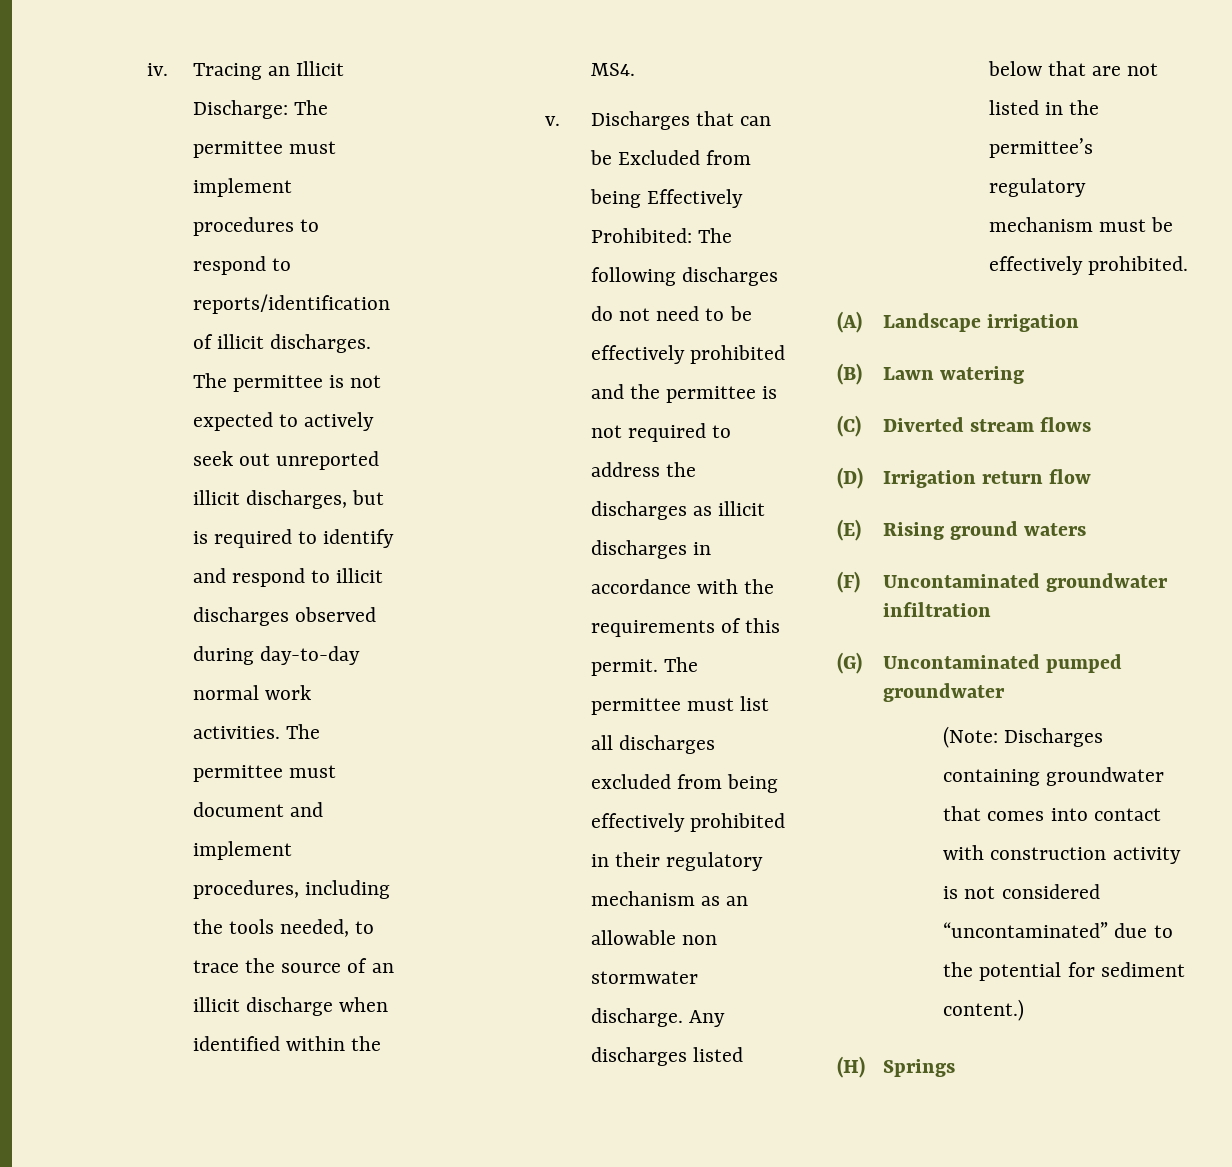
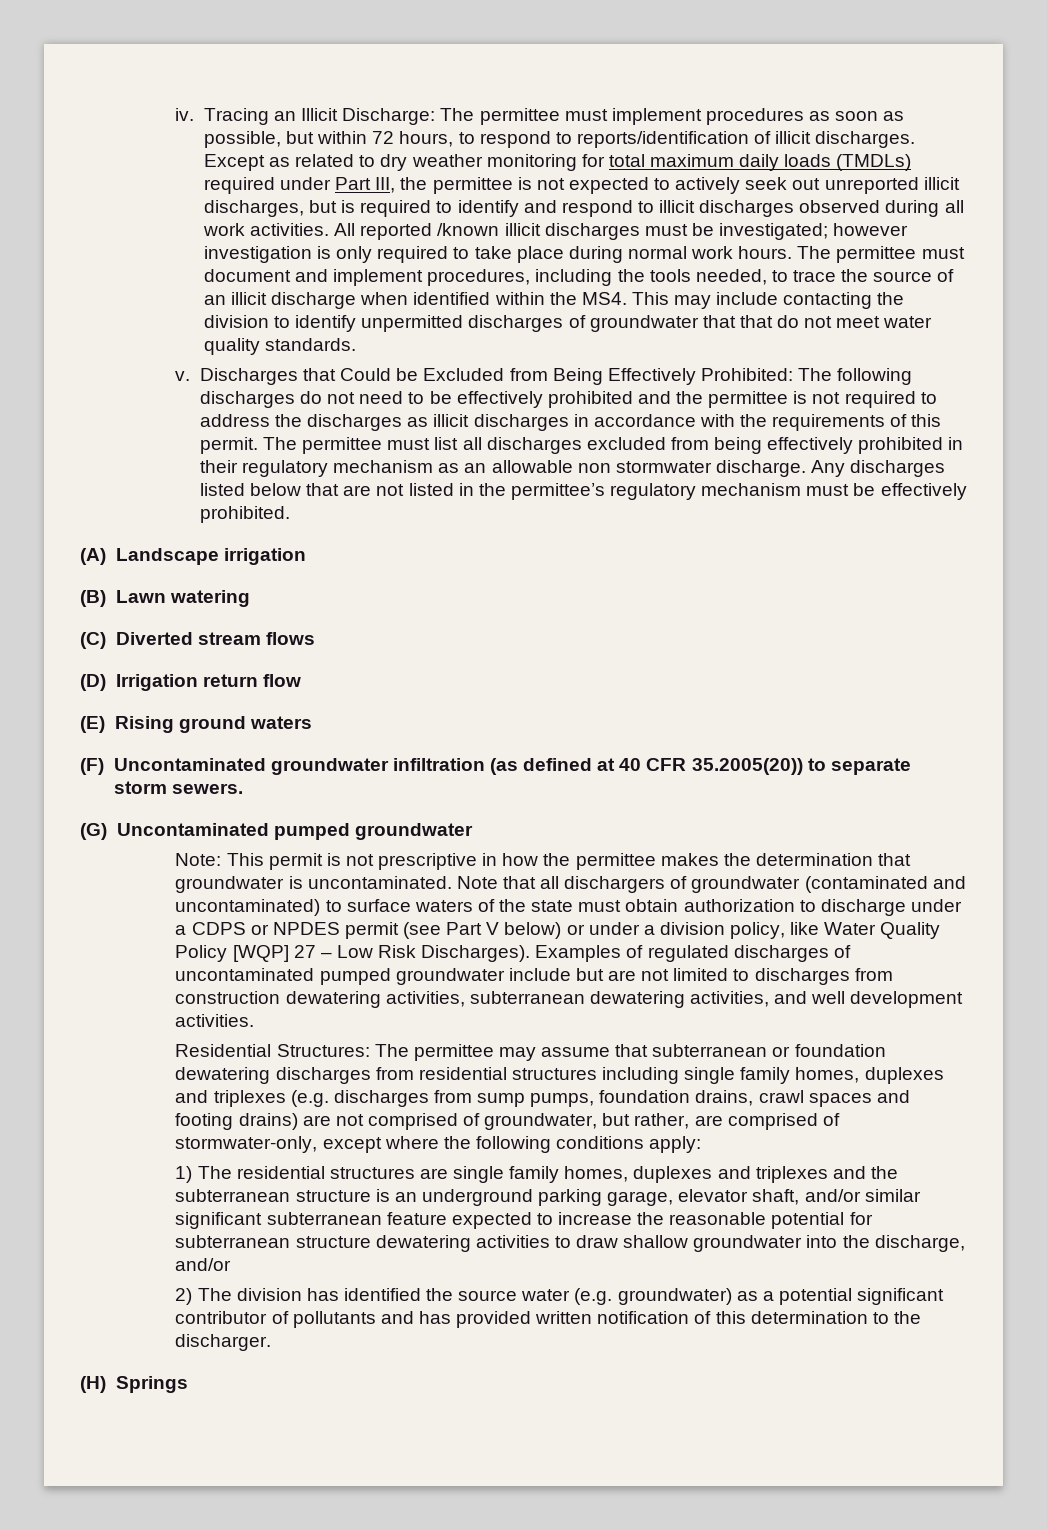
- Tracing an Illicit Discharge: The permittee must implement procedures to respond to reports/identification of illicit discharges.
+ Tracing an Illicit Discharge: The permittee must implement procedures as soon as possible, but within 72 hours, to respond to reports/identification of illicit discharges.
- The permittee is not expected to actively seek out unreported illicit discharges, but is required to identify and respond to illicit discharges observed during day-to-day normal work activities.
+ Except as related to dry weather monitoring for total maximum daily loads (TMDLs) required under Part III, the permittee is not expected to actively seek out unreported illicit discharges, but is required to identify and respond to illicit discharges observed during all work activities. All reported /known illicit discharges must be investigated; however investigation is only required to take place during normal work hours.
- The permittee must document and implement procedures, including the tools needed, to trace the source of an illicit discharge when identified within the MS4.
+ The permittee must document and implement procedures, including the tools needed, to trace the source of an illicit discharge when identified within the MS4. This may include contacting the division to identify unpermitted discharges of groundwater that that do not meet water quality standards.
- Discharges that can be Excluded from being Effectively Prohibited: The following discharges do not need to be effectively prohibited and the permittee is not required to address the discharges as illicit discharges in accordance with the requirements of this permit.
+ Discharges that Could be Excluded from Being Effectively Prohibited: The following discharges do not need to be effectively prohibited and the permittee is not required to address the discharges as illicit discharges in accordance with the requirements of this permit.
- (F) Uncontaminated groundwater infiltration
+ (F) Uncontaminated groundwater infiltration (as defined at 40 CFR 35.2005(20)) to separate storm sewers.
  (G) Uncontaminated pumped groundwater
- (Note: Discharges containing groundwater that comes into contact with construction activity is not considered “uncontaminated” due to the potential for sediment content.)
+ Note: This permit is not prescriptive in how the permittee makes the determination that groundwater is uncontaminated. Note that all dischargers of groundwater (contaminated and uncontaminated) to surface waters of the state must obtain authorization to discharge under a CDPS or NPDES permit (see Part V below) or under a division policy, like Water Quality Policy [WQP] 27 – Low Risk Discharges). Examples of regulated discharges of uncontaminated pumped groundwater include but are not limited to discharges from construction dewatering activities, subterranean dewatering activities, and well development activities.
+ Residential Structures: The permittee may assume that subterranean or foundation dewatering discharges from residential structures including single family homes, duplexes and triplexes (e.g. discharges from sump pumps, foundation drains, crawl spaces and footing drains) are not comprised of groundwater, but rather, are comprised of stormwater-only, except where the following conditions apply:
+ 1) The residential structures are single family homes, duplexes and triplexes and the subterranean structure is an underground parking garage, elevator shaft, and/or similar significant subterranean feature expected to increase the reasonable potential for subterranean structure dewatering activities to draw shallow groundwater into the discharge, and/or
+ 2) The division has identified the source water (e.g. groundwater) as a potential significant contributor of pollutants and has provided written notification of this determination to the discharger.

